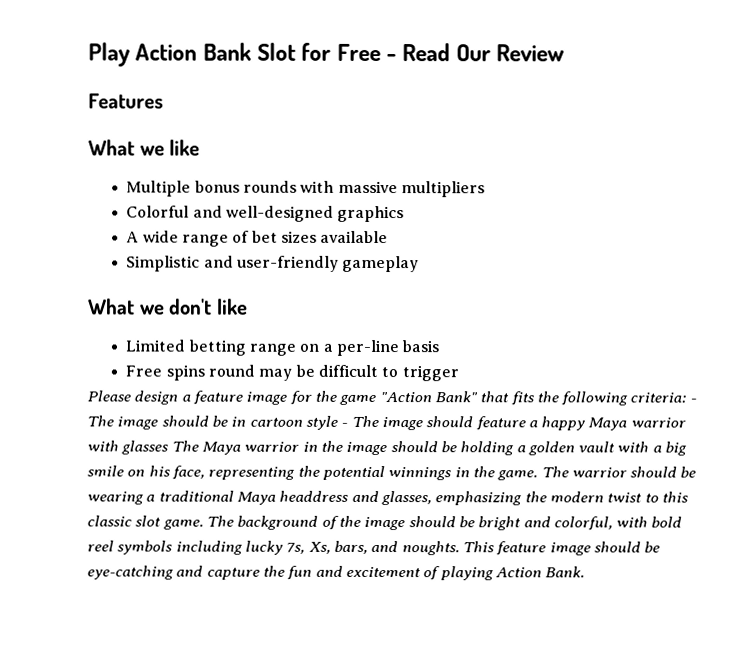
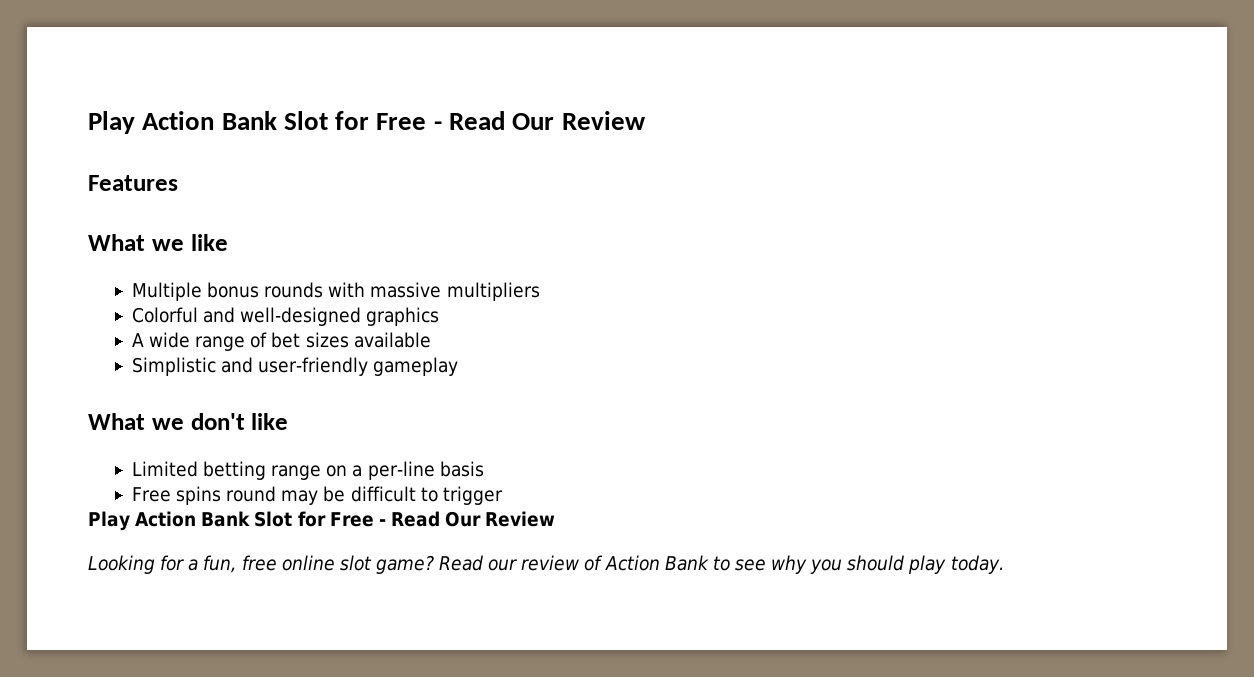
  Free spins round may be difficult to trigger
- Please design a feature image for the game "Action Bank" that fits the following criteria: - The image should be in cartoon style - The image should feature a happy Maya warrior with glasses The Maya warrior in the image should be holding a golden vault with a big smile on his face, representing the potential winnings in the game. The warrior should be wearing a traditional Maya headdress and glasses, emphasizing the modern twist to this classic slot game. The background of the image should be bright and colorful, with bold reel symbols including lucky 7s, Xs, bars, and noughts. This feature image should be eye-catching and capture the fun and excitement of playing Action Bank.
+ Play Action Bank Slot for Free - Read Our Review
+ Looking for a fun, free online slot game? Read our review of Action Bank to see why you should play today.

